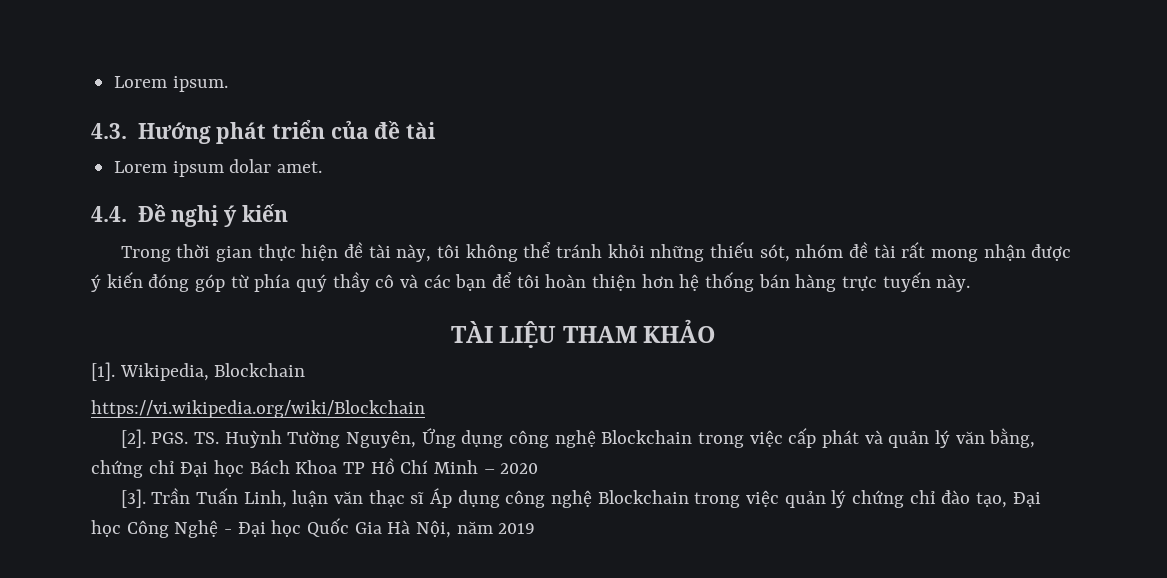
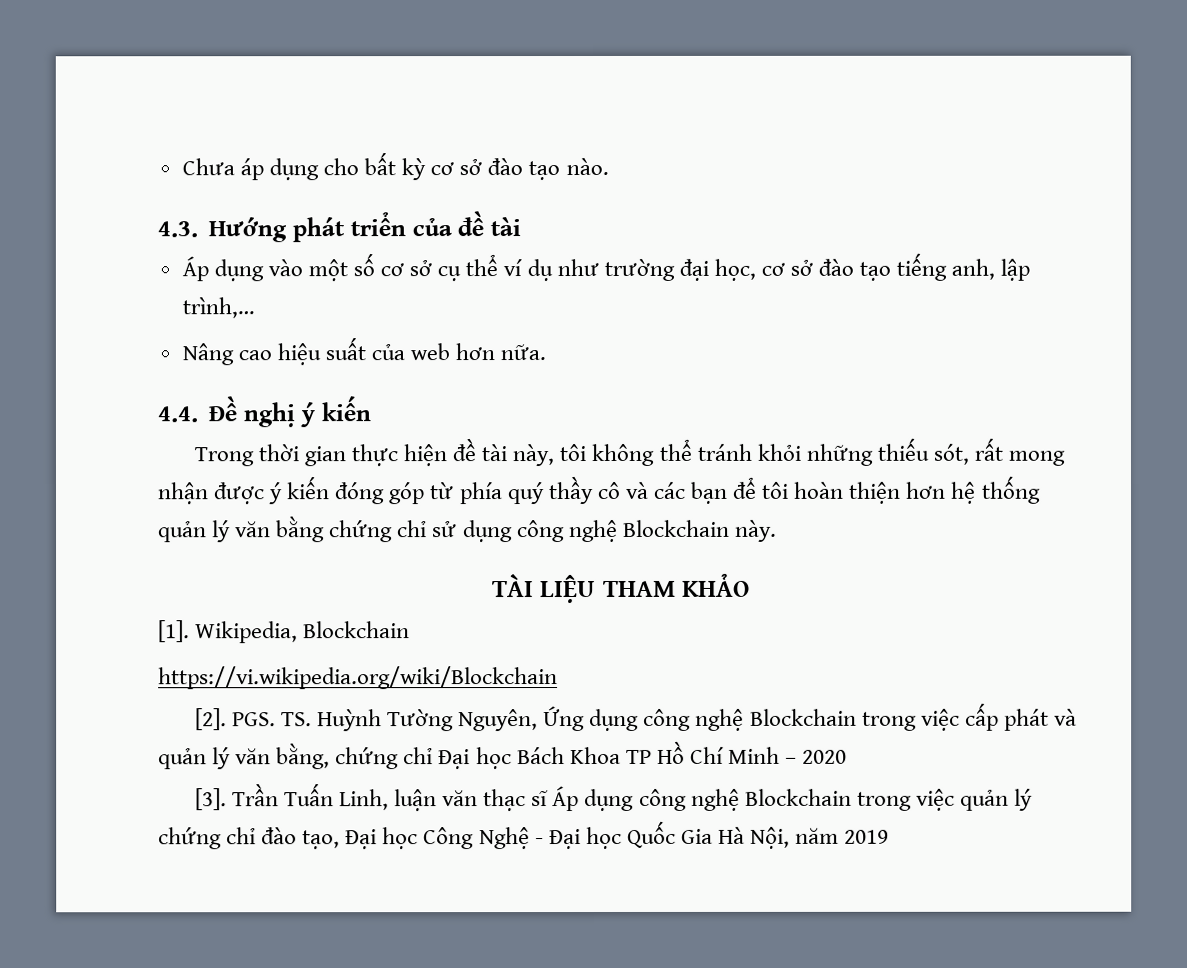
- Lorem ipsum.
+ Chưa áp dụng cho bất kỳ cơ sở đào tạo nào.
- Lorem ipsum dolar amet.
+ Áp dụng vào một số cơ sở cụ thể ví dụ như trường đại học, cơ sở đào tạo tiếng anh, lập trình,…
+ Nâng cao hiệu suất của web hơn nữa.
- Trong thời gian thực hiện đề tài này, tôi không thể tránh khỏi những thiếu sót, nhóm đề tài rất mong nhận được ý kiến đóng góp từ phía quý thầy cô và các bạn để tôi hoàn thiện hơn hệ thống bán hàng trực tuyến này.
+ Trong thời gian thực hiện đề tài này, tôi không thể tránh khỏi những thiếu sót, rất mong nhận được ý kiến đóng góp từ phía quý thầy cô và các bạn để tôi hoàn thiện hơn hệ thống quản lý văn bằng chứng chỉ sử dụng công nghệ Blockchain này.

